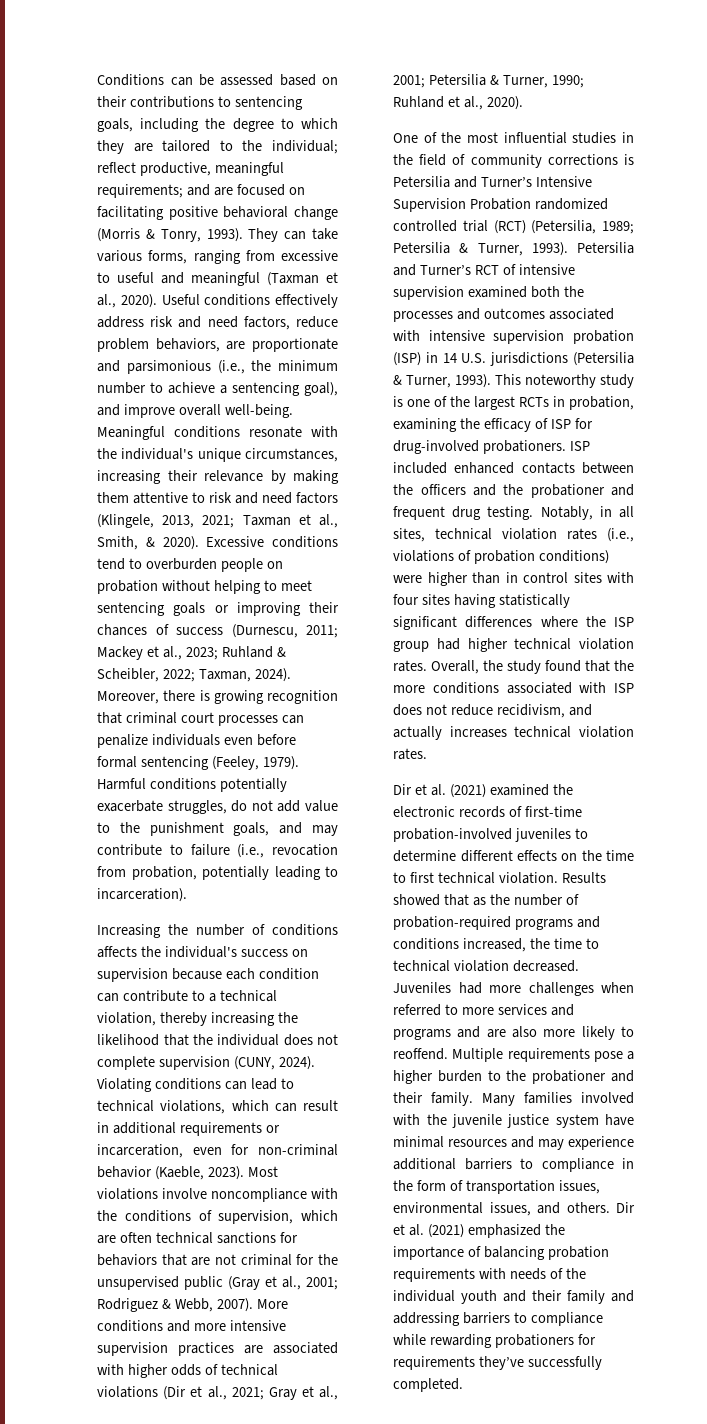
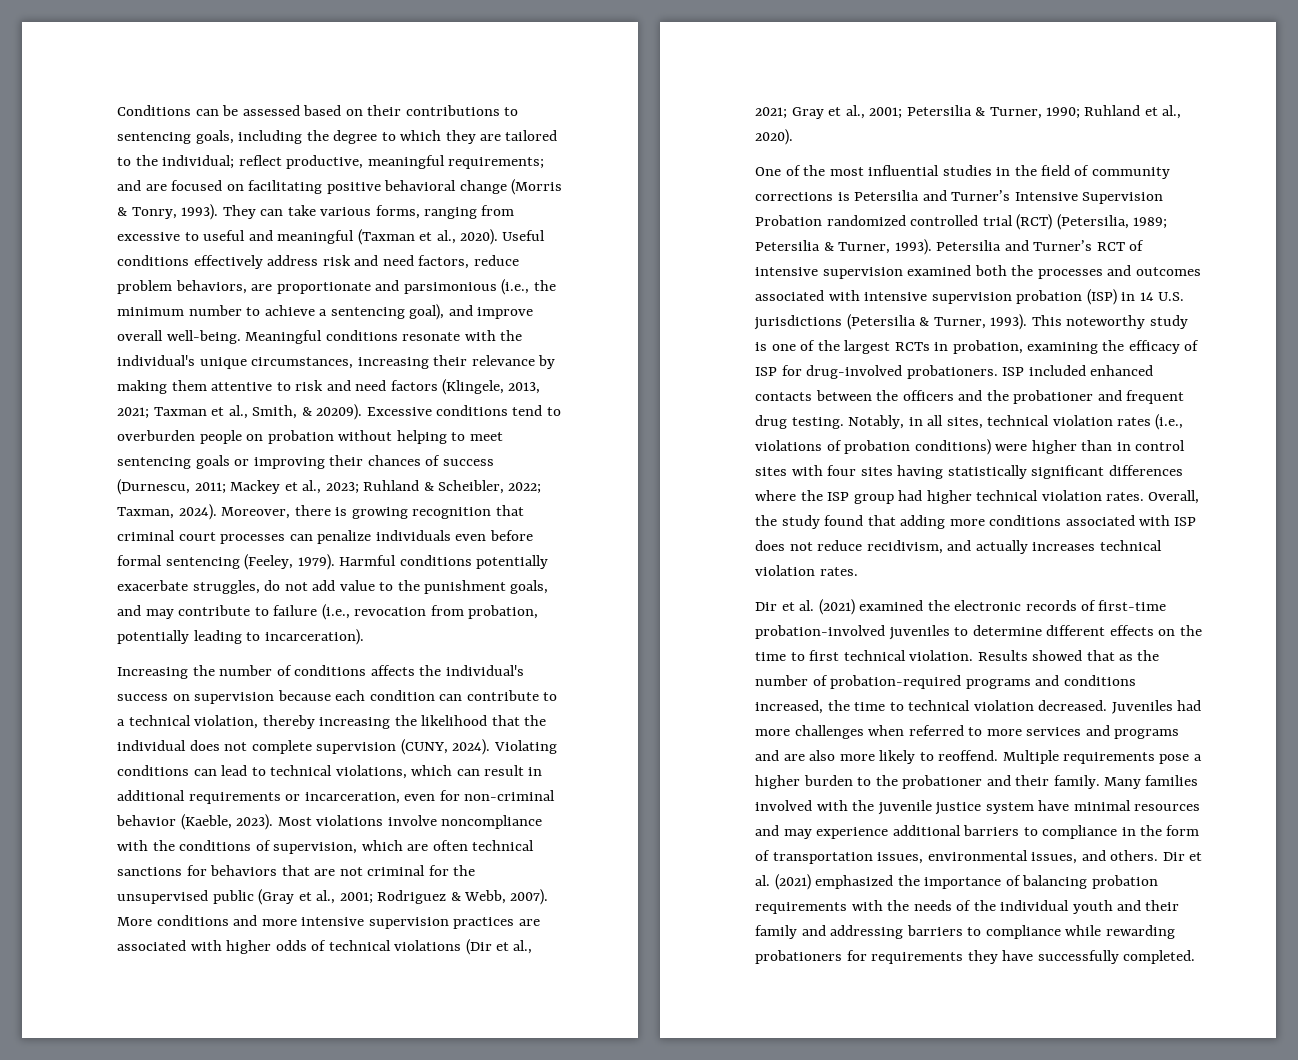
- Meaningful conditions resonate with the individual's unique circumstances, increasing their relevance by making them attentive to risk and need factors (Klingele, 2013, 2021; Taxman et al., Smith, & 2020).
+ Meaningful conditions resonate with the individual's unique circumstances, increasing their relevance by making them attentive to risk and need factors (Klingele, 2013, 2021; Taxman et al., Smith, & 20209).
- Overall, the study found that the more conditions associated with ISP does not reduce recidivism, and actually increases technical violation rates.
+ Overall, the study found that adding more conditions associated with ISP does not reduce recidivism, and actually increases technical violation rates.
- Dir et al. (2021) emphasized the importance of balancing probation requirements with needs of the individual youth and their family and addressing barriers to compliance while rewarding probationers for requirements they’ve successfully completed.
+ Dir et al. (2021) emphasized the importance of balancing probation requirements with the needs of the individual youth and their family and addressing barriers to compliance while rewarding probationers for requirements they have successfully completed.

